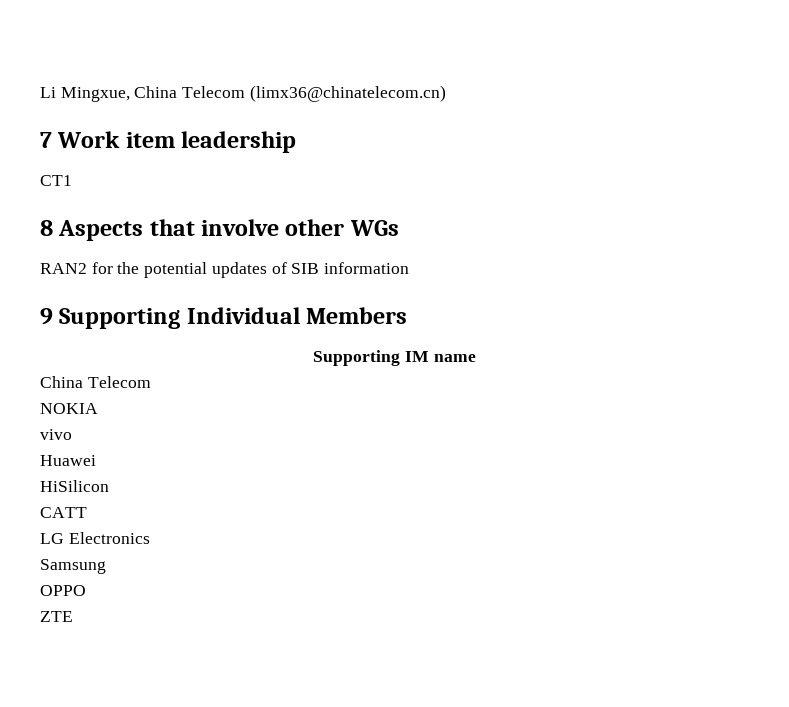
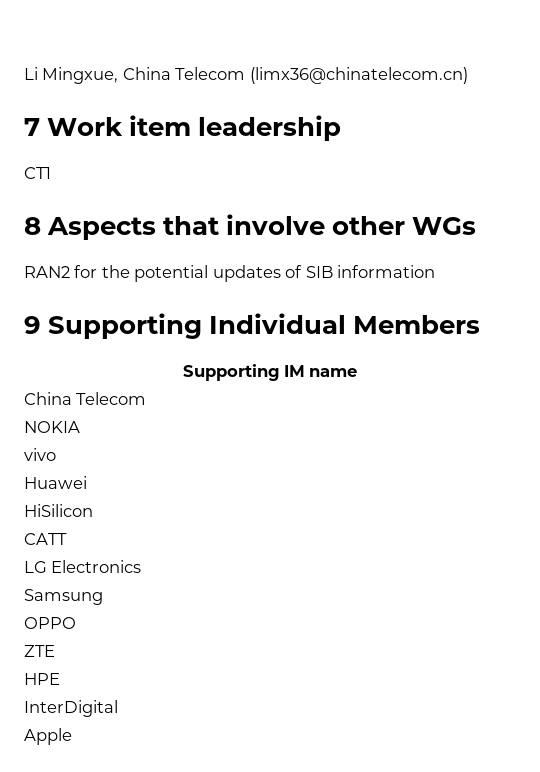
+ HPE
+ InterDigital
+ Apple

